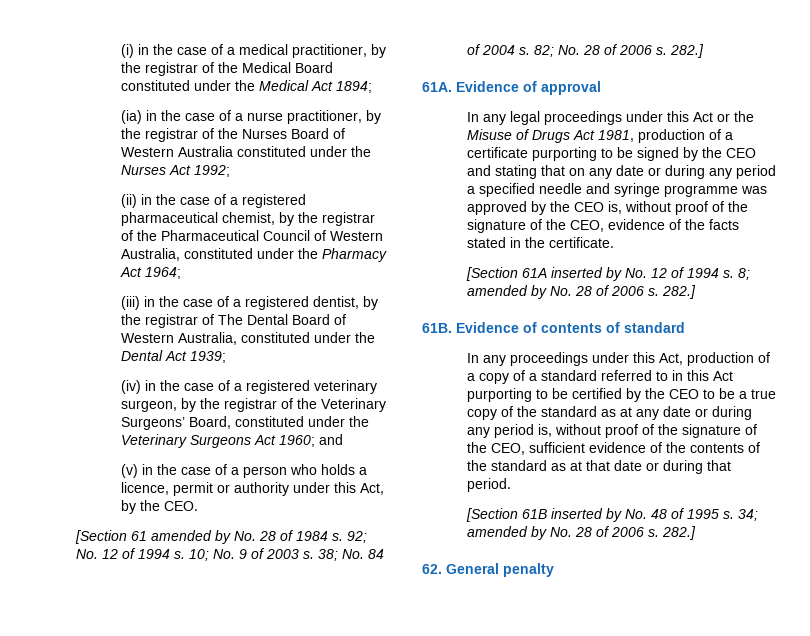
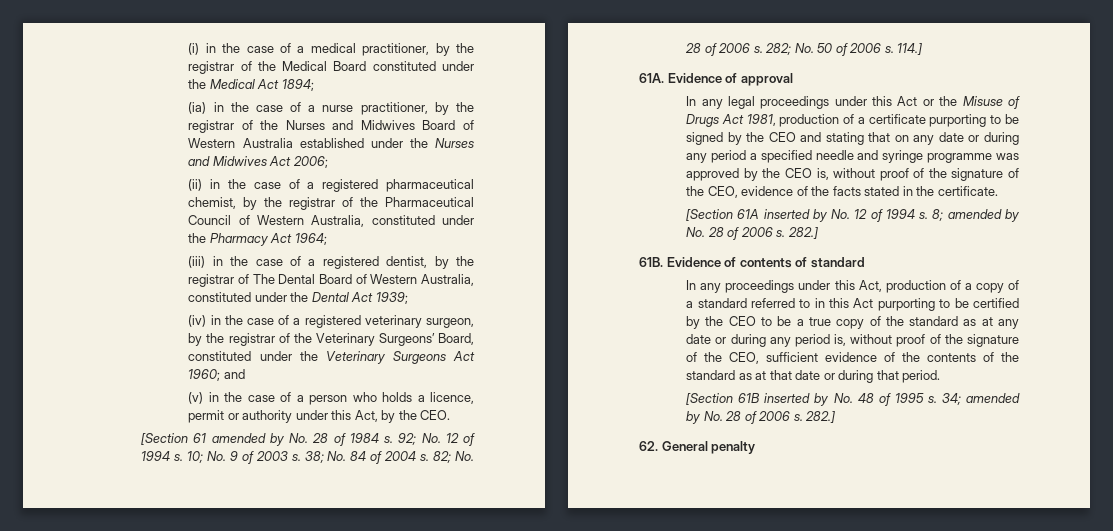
- (ia) in the case of a nurse practitioner, by the registrar of the Nurses Board of Western Australia constituted under the Nurses Act 1992;
+ (ia) in the case of a nurse practitioner, by the registrar of the Nurses and Midwives Board of Western Australia established under the Nurses and Midwives Act 2006;
- 82; No. 28 of 2006 s. 282.]
+ 82; No. 28 of 2006 s. 282; No. 50 of 2006 s. 114.]

